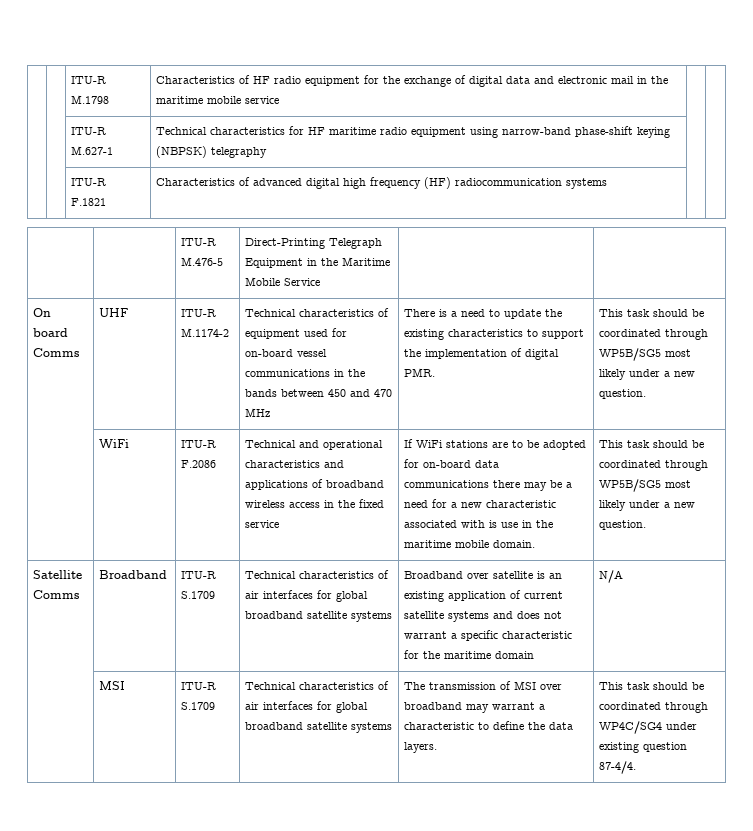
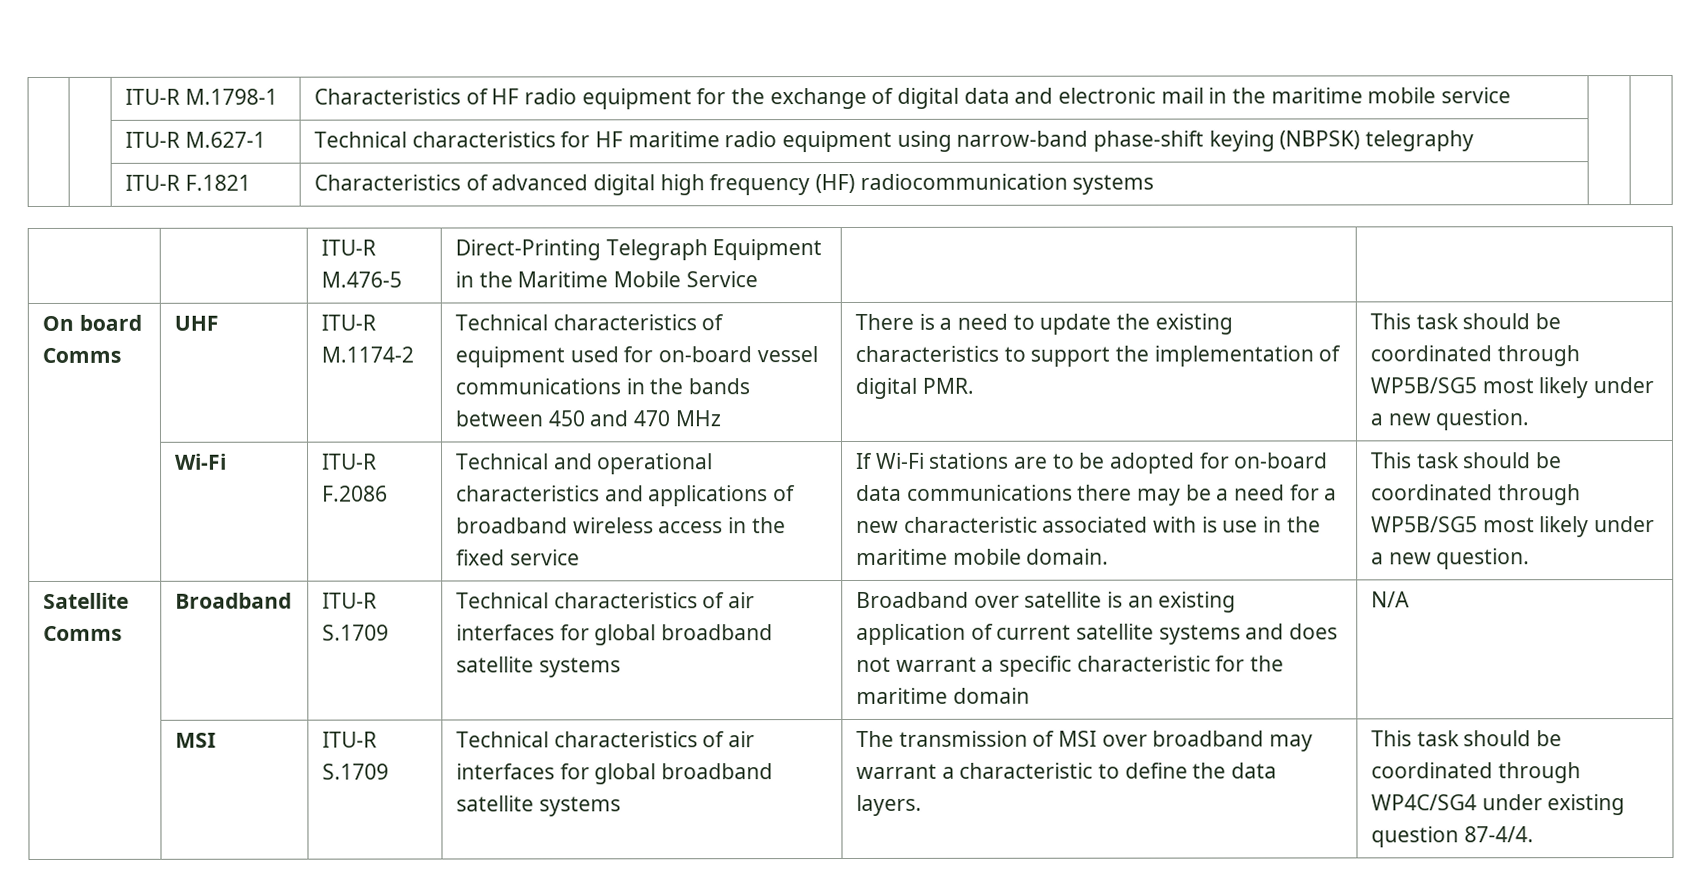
- | | ITU-R M.1798 | Characteristics of HF radio equipment for the exchange of digital data and electronic mail in the maritime mobile service | |
+ | | ITU-R M.1798-1 | Characteristics of HF radio equipment for the exchange of digital data and electronic mail in the maritime mobile service | |
  There is a need to update the existing characteristics to support the implementation of digital PMR. | This task should be coordinated through WP5B/SG5 most likely under a new question.
- | WiFi
+ | Wi-Fi
- If WiFi stations are to be adopted for on-board data communications there may be a need for a new characteristic associated with is use in the maritime mobile domain.
+ If Wi-Fi stations are to be adopted for on-board data communications there may be a need for a new characteristic associated with is use in the maritime mobile domain.

